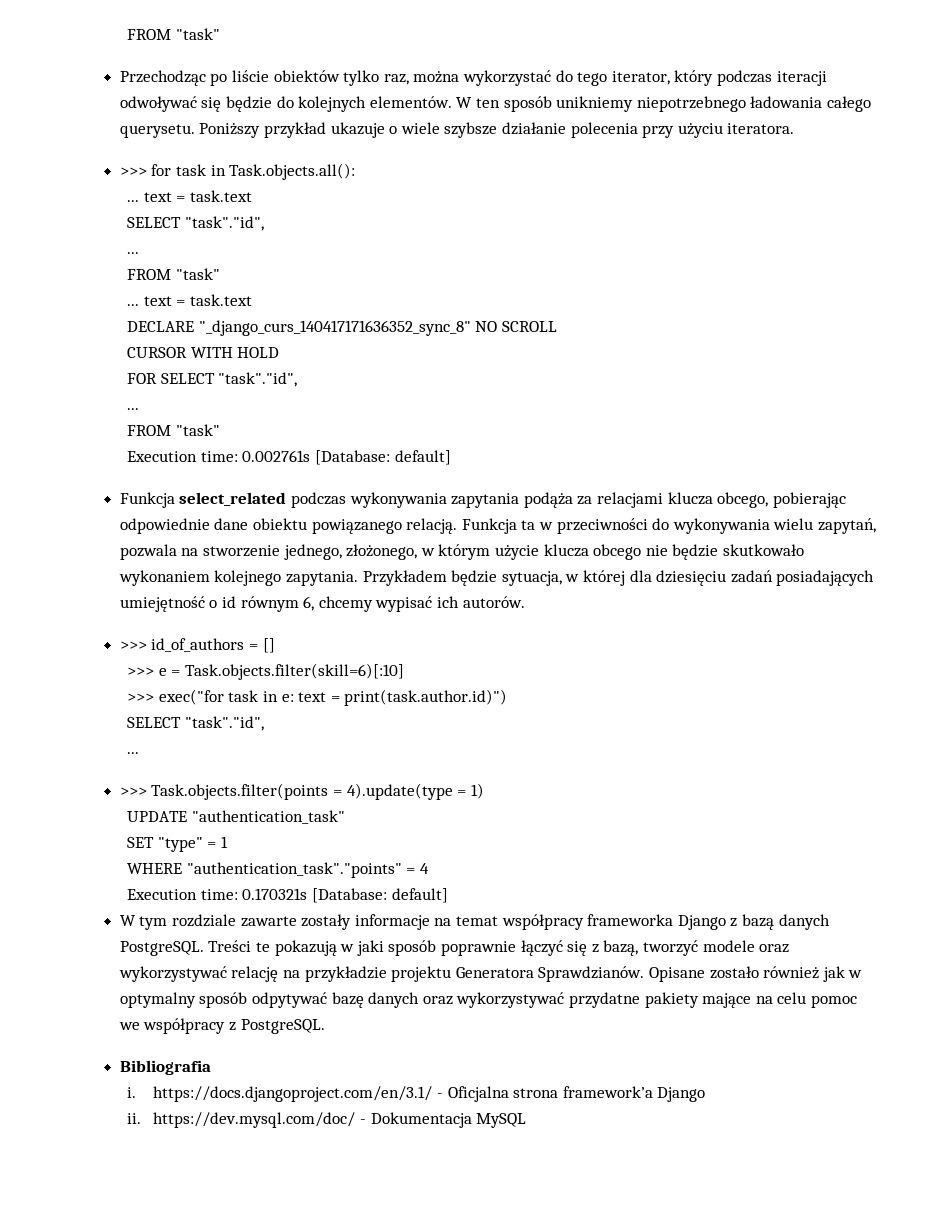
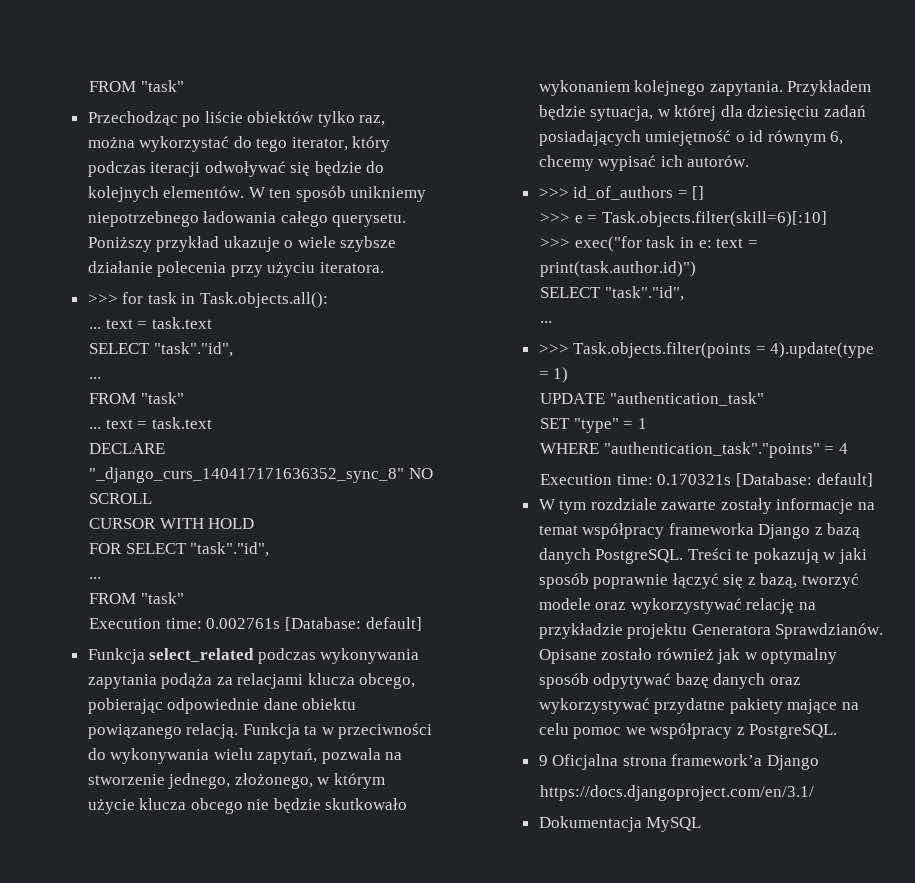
- Bibliografia
- i. https://docs.djangoproject.com/en/3.1/ - Oficjalna strona framework’a Django
+ 9 Oficjalna strona framework’a Django
- ii. https://dev.mysql.com/doc/ - Dokumentacja MySQL
+ https://docs.djangoproject.com/en/3.1/
+ Dokumentacja MySQL

